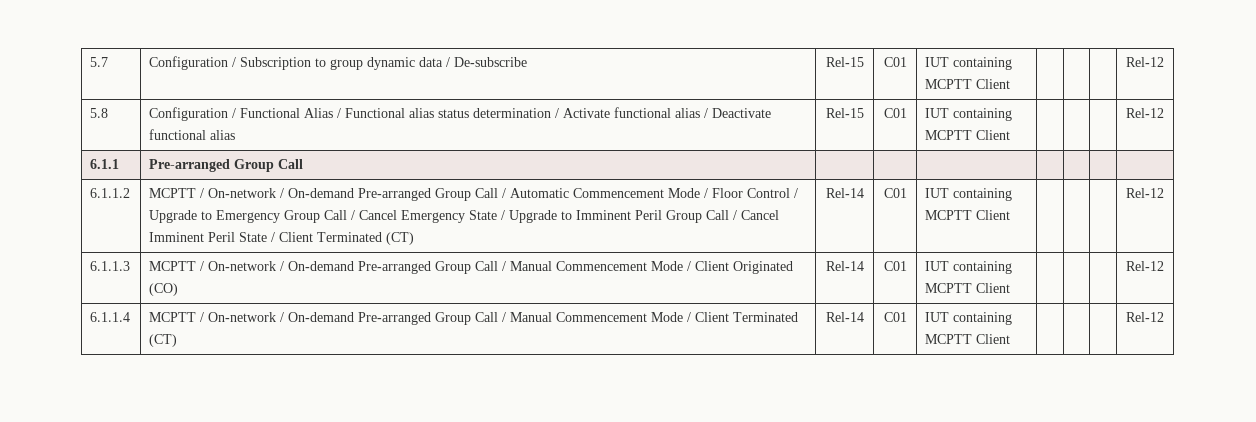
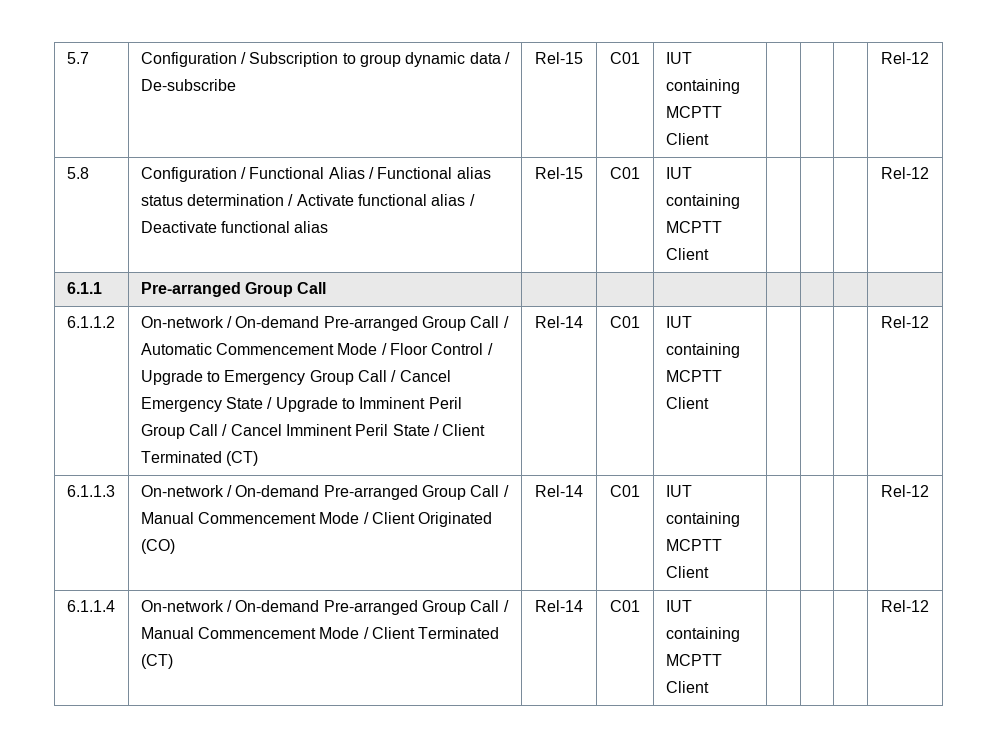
- MCPTT / On-network / On-demand Pre-arranged Group Call / Automatic Commencement Mode / Floor Control / Upgrade to Emergency Group Call / Cancel Emergency State / Upgrade to Imminent Peril Group Call / Cancel Imminent Peril State / Client Terminated (CT)
+ On-network / On-demand Pre-arranged Group Call / Automatic Commencement Mode / Floor Control / Upgrade to Emergency Group Call / Cancel Emergency State / Upgrade to Imminent Peril Group Call / Cancel Imminent Peril State / Client Terminated (CT)
- 6.1.1.3 | MCPTT / On-network / On-demand Pre-arranged Group Call / Manual Commencement Mode / Client Originated (CO) | Rel-14 | C01 | IUT containing MCPTT Client | | | | Rel-12
+ 6.1.1.3 | On-network / On-demand Pre-arranged Group Call / Manual Commencement Mode / Client Originated (CO) | Rel-14 | C01 | IUT containing MCPTT Client | | | | Rel-12
- 6.1.1.4 | MCPTT / On-network / On-demand Pre-arranged Group Call / Manual Commencement Mode / Client Terminated (CT) | Rel-14 | C01 | IUT containing MCPTT Client | | | | Rel-12
+ 6.1.1.4 | On-network / On-demand Pre-arranged Group Call / Manual Commencement Mode / Client Terminated (CT) | Rel-14 | C01 | IUT containing MCPTT Client | | | | Rel-12

